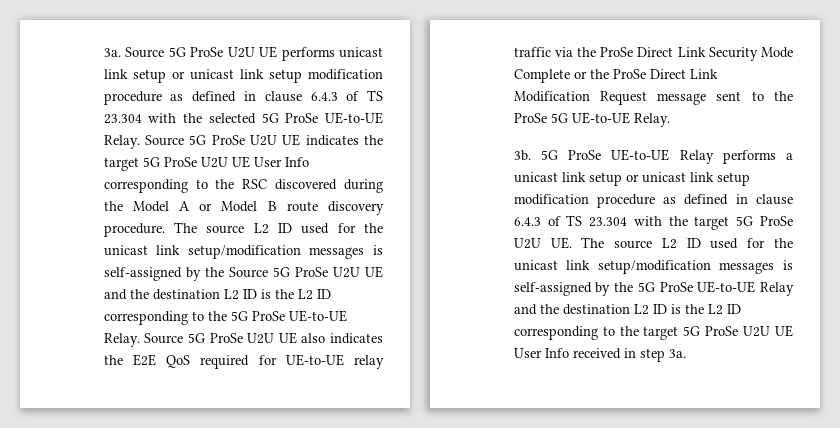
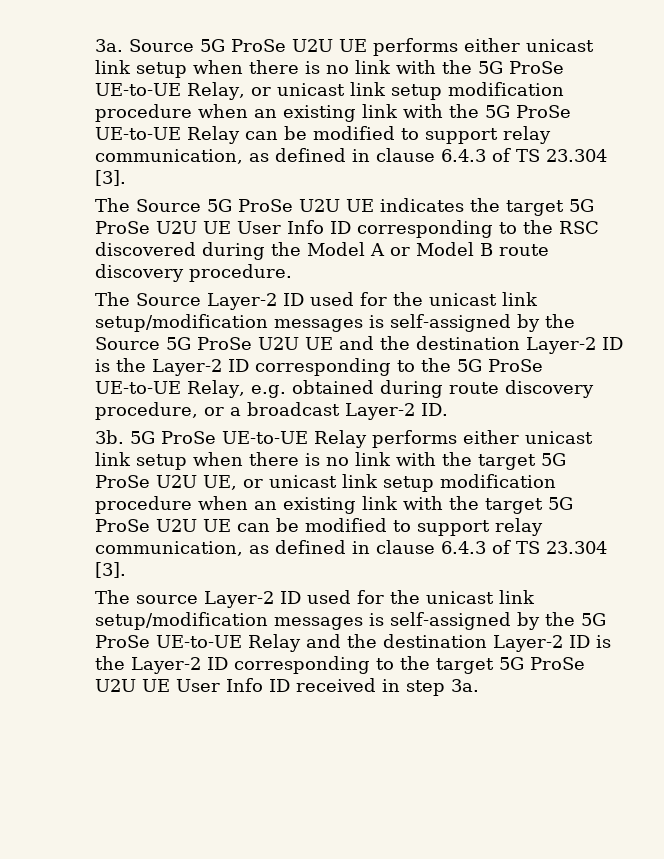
- Source 5G ProSe U2U UE performs unicast link setup or unicast link setup modification procedure as defined in clause 6.4.3 of TS 23.304 with the selected 5G ProSe UE-to-UE Relay. Source 5G ProSe U2U UE indicates the target 5G ProSe U2U UE User Info corresponding to the RSC discovered during the Model A or Model B route discovery procedure. The source L2 ID used for the unicast link setup/modification messages is self-assigned by the Source 5G ProSe U2U UE and the destination L2 ID is the L2 ID corresponding to the 5G ProSe UE-to-UE Relay. Source 5G ProSe U2U UE also indicates the E2E QoS required for UE-to-UE relay traffic via the ProSe Direct Link Security Mode Complete or the ProSe Direct Link Modification Request message sent to the ProSe 5G UE-to-UE Relay.
+ Source 5G ProSe U2U UE performs either unicast link setup when there is no link with the 5G ProSe UE-to-UE Relay, or unicast link setup modification procedure when an existing link with the 5G ProSe UE-to-UE Relay can be modified to support relay communication, as defined in clause 6.4.3 of TS 23.304 [3].
+ The Source 5G ProSe U2U UE indicates the target 5G ProSe U2U UE User Info ID corresponding to the RSC discovered during the Model A or Model B route discovery procedure.
+ The Source Layer-2 ID used for the unicast link setup/modification messages is self-assigned by the Source 5G ProSe U2U UE and the destination Layer-2 ID is the Layer-2 ID corresponding to the 5G ProSe UE-to-UE Relay, e.g. obtained during route discovery procedure, or a broadcast Layer-2 ID.
- 5G ProSe UE-to-UE Relay performs a unicast link setup or unicast link setup modification procedure as defined in clause 6.4.3 of TS 23.304 with the target 5G ProSe U2U UE. The source L2 ID used for the unicast link setup/modification messages is self-assigned by the 5G ProSe UE-to-UE Relay and the destination L2 ID is the L2 ID corresponding to the target 5G ProSe U2U UE User Info received in step 3a.
+ 5G ProSe UE-to-UE Relay performs either unicast link setup when there is no link with the target 5G ProSe U2U UE, or unicast link setup modification procedure when an existing link with the target 5G ProSe U2U UE can be modified to support relay communication, as defined in clause 6.4.3 of TS 23.304 [3].
+ The source Layer-2 ID used for the unicast link setup/modification messages is self-assigned by the 5G ProSe UE-to-UE Relay and the destination Layer-2 ID is the Layer-2 ID corresponding to the target 5G ProSe U2U UE User Info ID received in step 3a.

